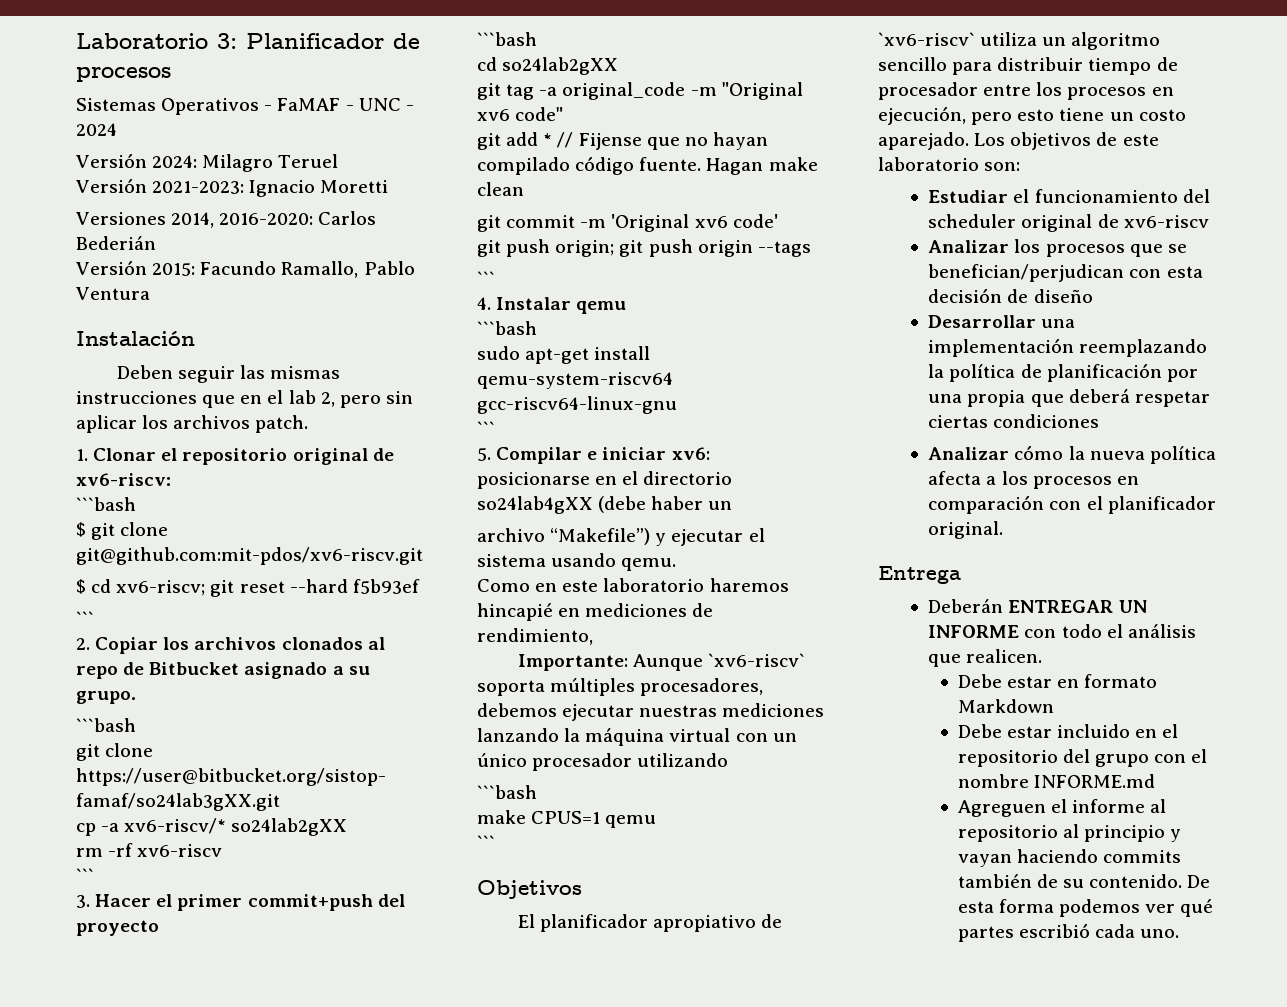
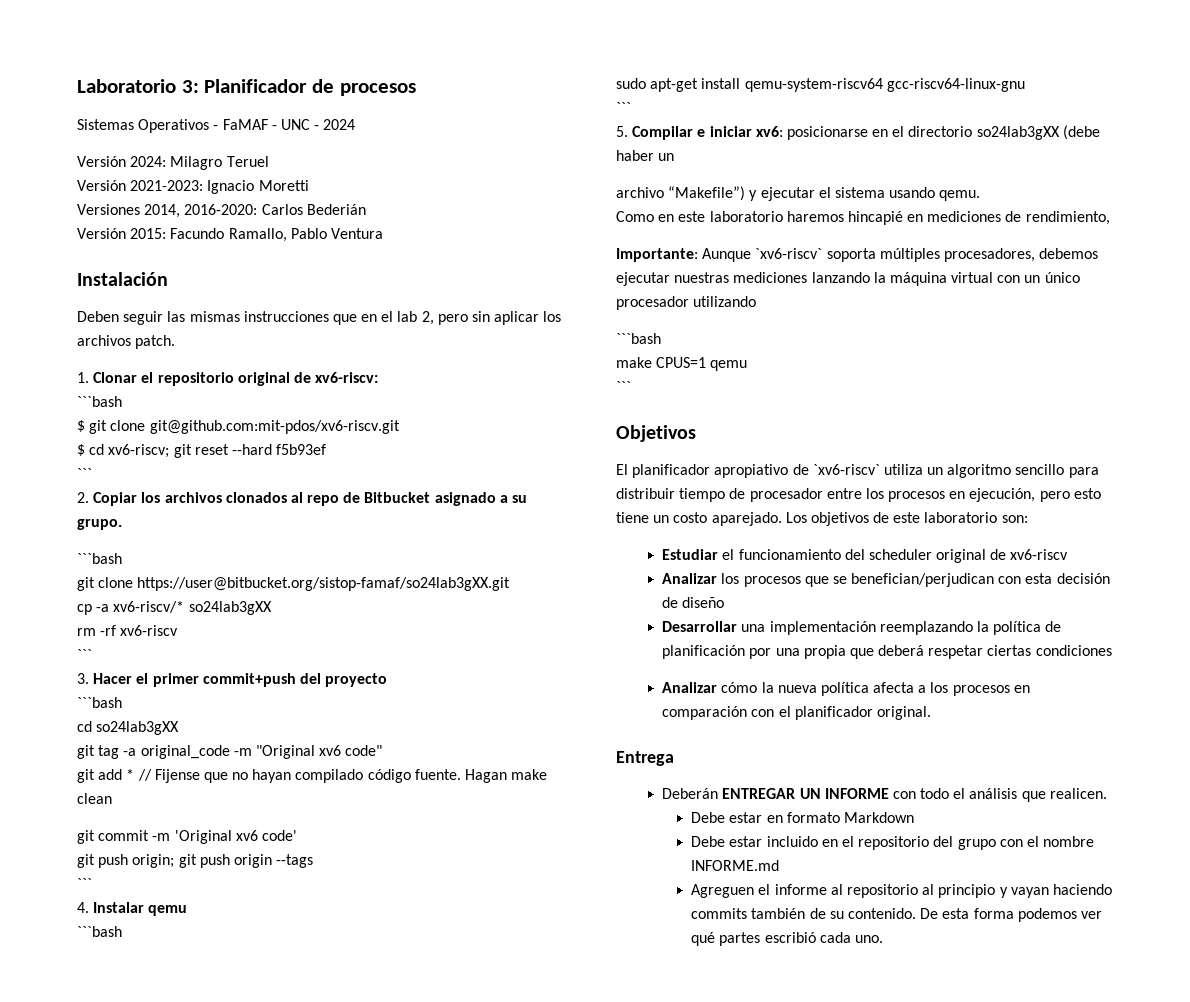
- cp -a xv6-riscv/* so24lab2gXX
+ cp -a xv6-riscv/* so24lab3gXX
- cd so24lab2gXX
+ cd so24lab3gXX
- 5. Compilar e iniciar xv6: posicionarse en el directorio so24lab4gXX (debe haber un
+ 5. Compilar e iniciar xv6: posicionarse en el directorio so24lab3gXX (debe haber un

